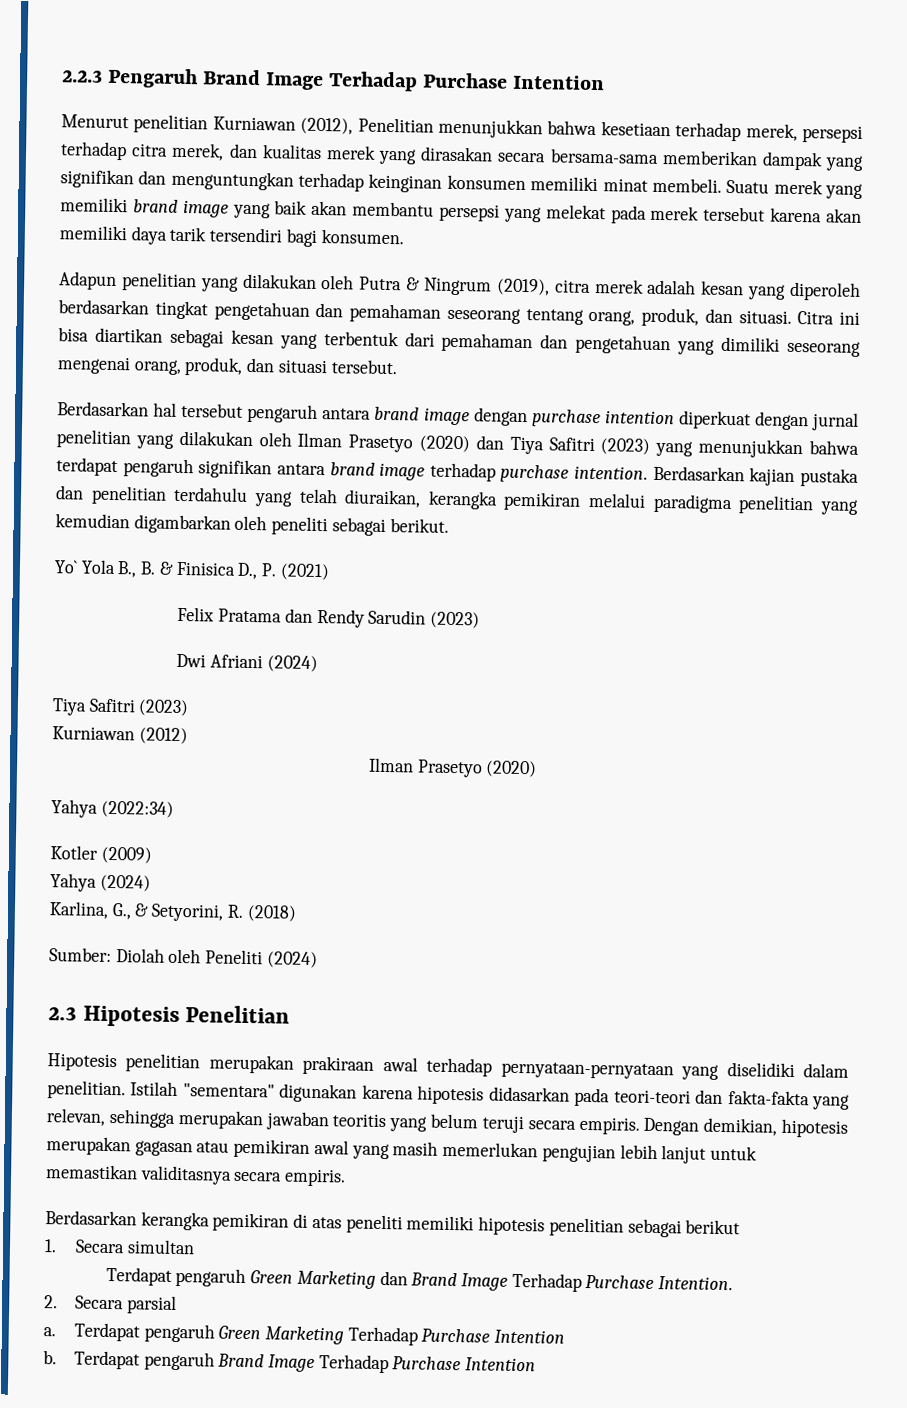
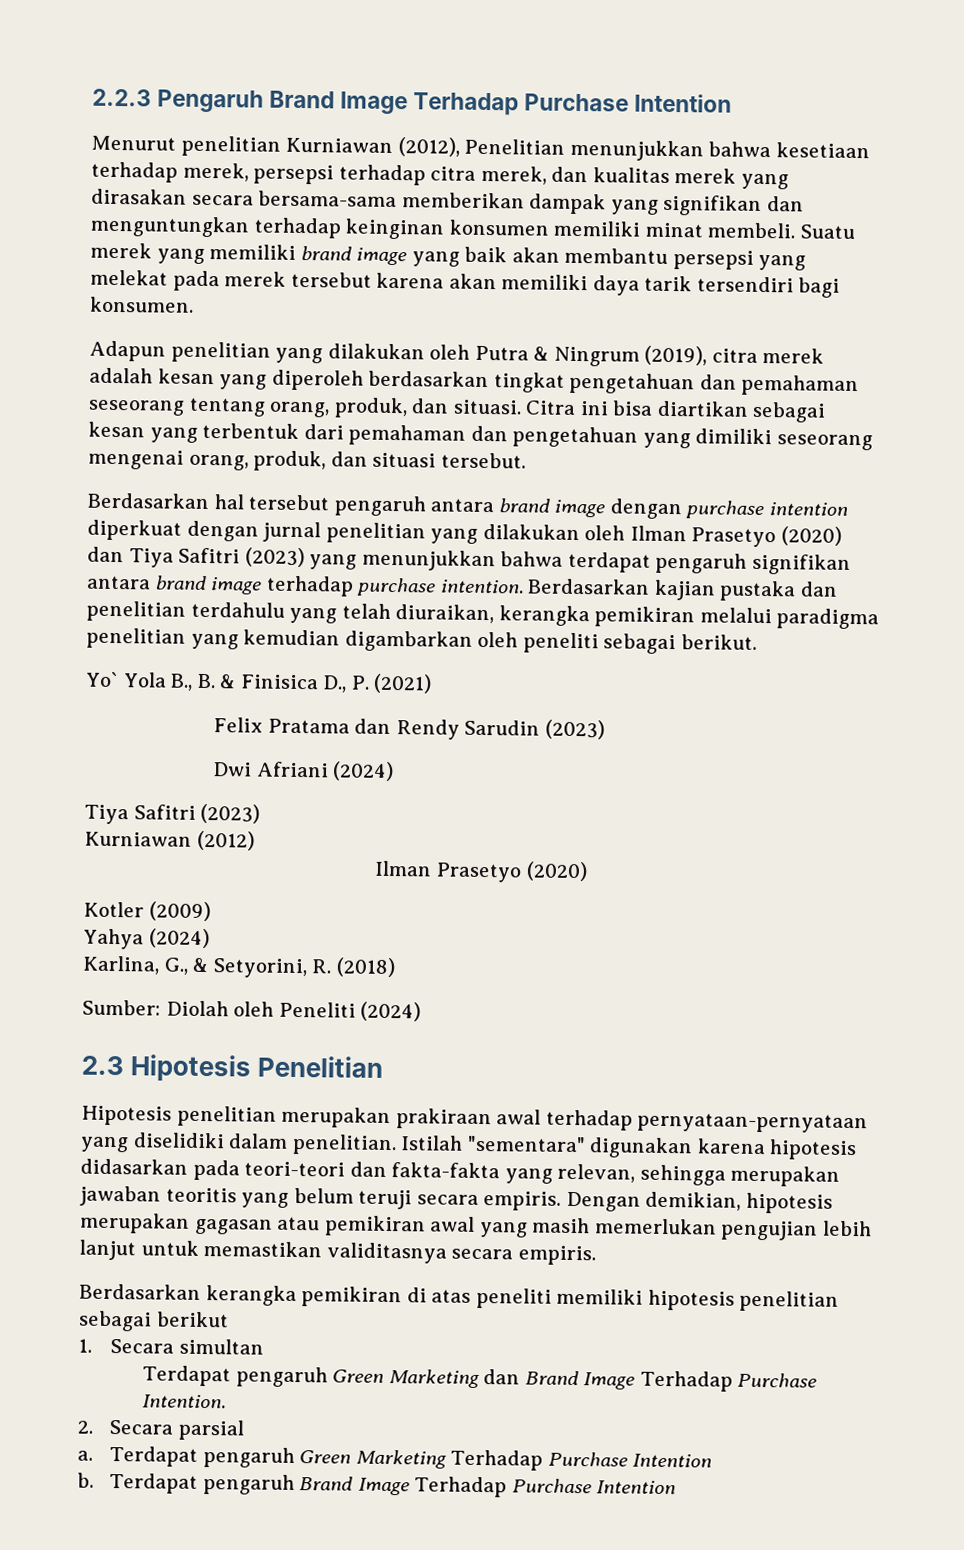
- Yahya (2022:34)

